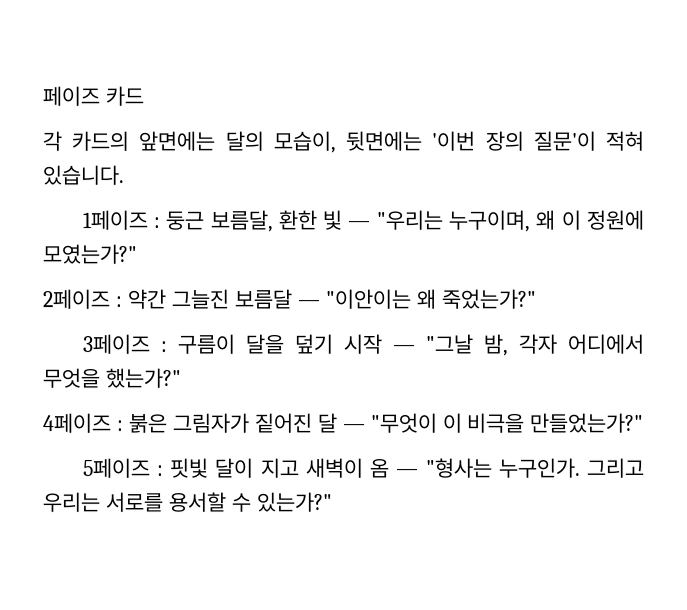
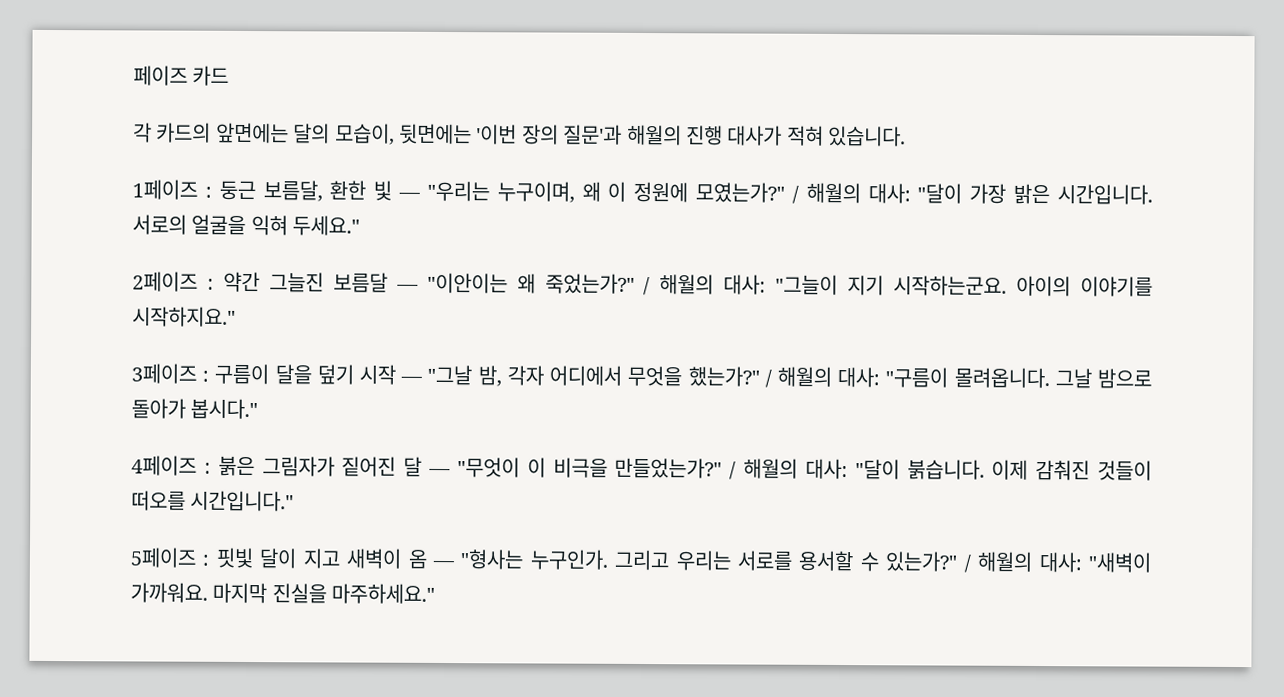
- 각 카드의 앞면에는 달의 모습이, 뒷면에는 '이번 장의 질문'이 적혀 있습니다.
+ 각 카드의 앞면에는 달의 모습이, 뒷면에는 '이번 장의 질문'과 해월의 진행 대사가 적혀 있습니다.
+ / 해월의 대사: "달이 가장 밝은 시간입니다. 서로의 얼굴을 익혀 두세요."
+ / 해월의 대사: "그늘이 지기 시작하는군요. 아이의 이야기를 시작하지요."
+ / 해월의 대사: "구름이 몰려옵니다. 그날 밤으로 돌아가 봅시다."
+ / 해월의 대사: "달이 붉습니다. 이제 감춰진 것들이 떠오를 시간입니다."
+ / 해월의 대사: "새벽이 가까워요. 마지막 진실을 마주하세요."

